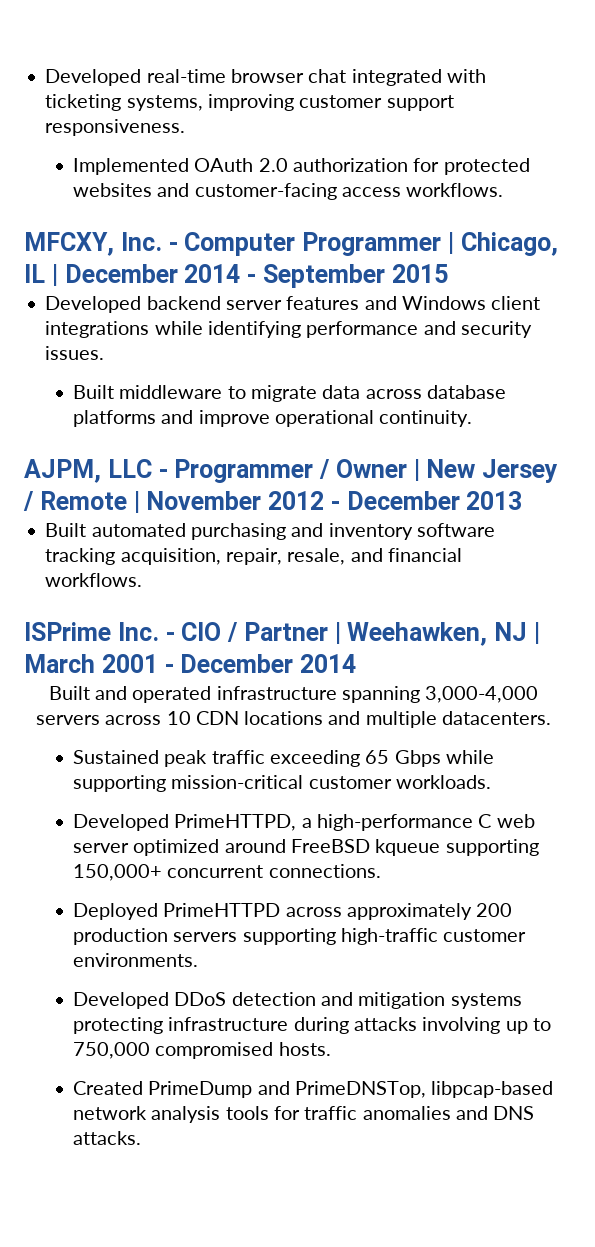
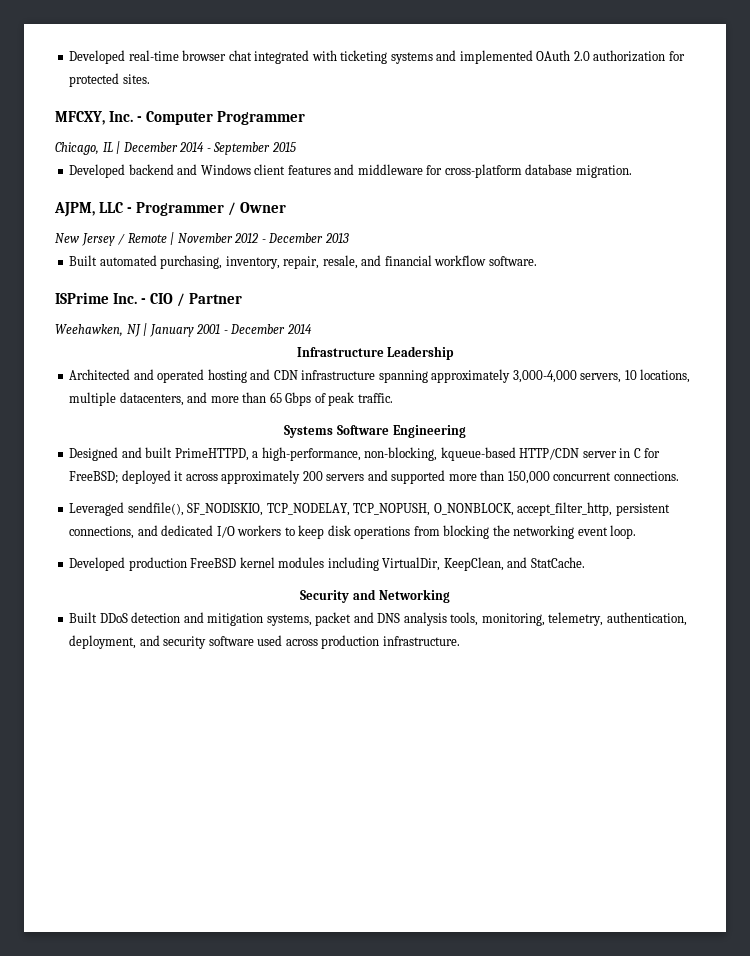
- Developed real-time browser chat integrated with ticketing systems, improving customer support responsiveness.
- Implemented OAuth 2.0 authorization for protected websites and customer-facing access workflows.
+ Developed real-time browser chat integrated with ticketing systems and implemented OAuth 2.0 authorization for protected sites.
- MFCXY, Inc. - Computer Programmer | Chicago, IL | December 2014 - September 2015
+ MFCXY, Inc. - Computer Programmer
+ Chicago, IL | December 2014 - September 2015
- Developed backend server features and Windows client integrations while identifying performance and security issues.
- Built middleware to migrate data across database platforms and improve operational continuity.
+ Developed backend and Windows client features and middleware for cross-platform database migration.
- AJPM, LLC - Programmer / Owner | New Jersey / Remote | November 2012 - December 2013
+ AJPM, LLC - Programmer / Owner
+ New Jersey / Remote | November 2012 - December 2013
- Built automated purchasing and inventory software tracking acquisition, repair, resale, and financial workflows.
+ Built automated purchasing, inventory, repair, resale, and financial workflow software.
- ISPrime Inc. - CIO / Partner | Weehawken, NJ | March 2001 - December 2014
+ ISPrime Inc. - CIO / Partner
+ Weehawken, NJ | January 2001 - December 2014
- Built and operated infrastructure spanning 3,000-4,000 servers across 10 CDN locations and multiple datacenters.
- Sustained peak traffic exceeding 65 Gbps while supporting mission-critical customer workloads.
- Developed PrimeHTTPD, a high-performance C web server optimized around FreeBSD kqueue supporting 150,000+ concurrent connections.
- Deployed PrimeHTTPD across approximately 200 production servers supporting high-traffic customer environments.
- Developed DDoS detection and mitigation systems protecting infrastructure during attacks involving up to 750,000 compromised hosts.
- Created PrimeDump and PrimeDNSTop, libpcap-based network analysis tools for traffic anomalies and DNS attacks.
+ Infrastructure Leadership
+ Architected and operated hosting and CDN infrastructure spanning approximately 3,000-4,000 servers, 10 locations, multiple datacenters, and more than 65 Gbps of peak traffic.
+ Systems Software Engineering
+ Designed and built PrimeHTTPD, a high-performance, non-blocking, kqueue-based HTTP/CDN server in C for FreeBSD; deployed it across approximately 200 servers and supported more than 150,000 concurrent connections.
+ Leveraged sendfile(), SF_NODISKIO, TCP_NODELAY, TCP_NOPUSH, O_NONBLOCK, accept_filter_http, persistent connections, and dedicated I/O workers to keep disk operations from blocking the networking event loop.
+ Developed production FreeBSD kernel modules including VirtualDir, KeepClean, and StatCache.
+ Security and Networking
+ Built DDoS detection and mitigation systems, packet and DNS analysis tools, monitoring, telemetry, authentication, deployment, and security software used across production infrastructure.

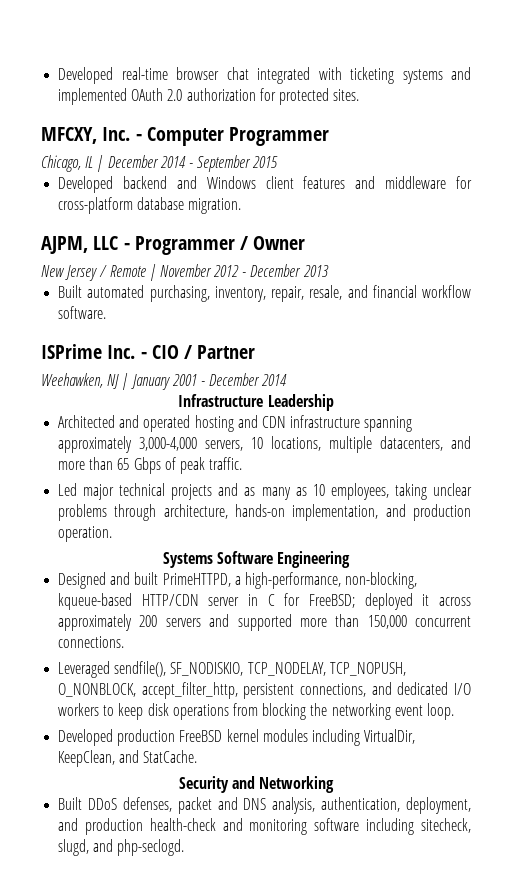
+ Led major technical projects and as many as 10 employees, taking unclear problems through architecture, hands-on implementation, and production operation.
- Built DDoS detection and mitigation systems, packet and DNS analysis tools, monitoring, telemetry, authentication, deployment, and security software used across production infrastructure.
+ Built DDoS defenses, packet and DNS analysis, authentication, deployment, and production health-check and monitoring software including sitecheck, slugd, and php-seclogd.

